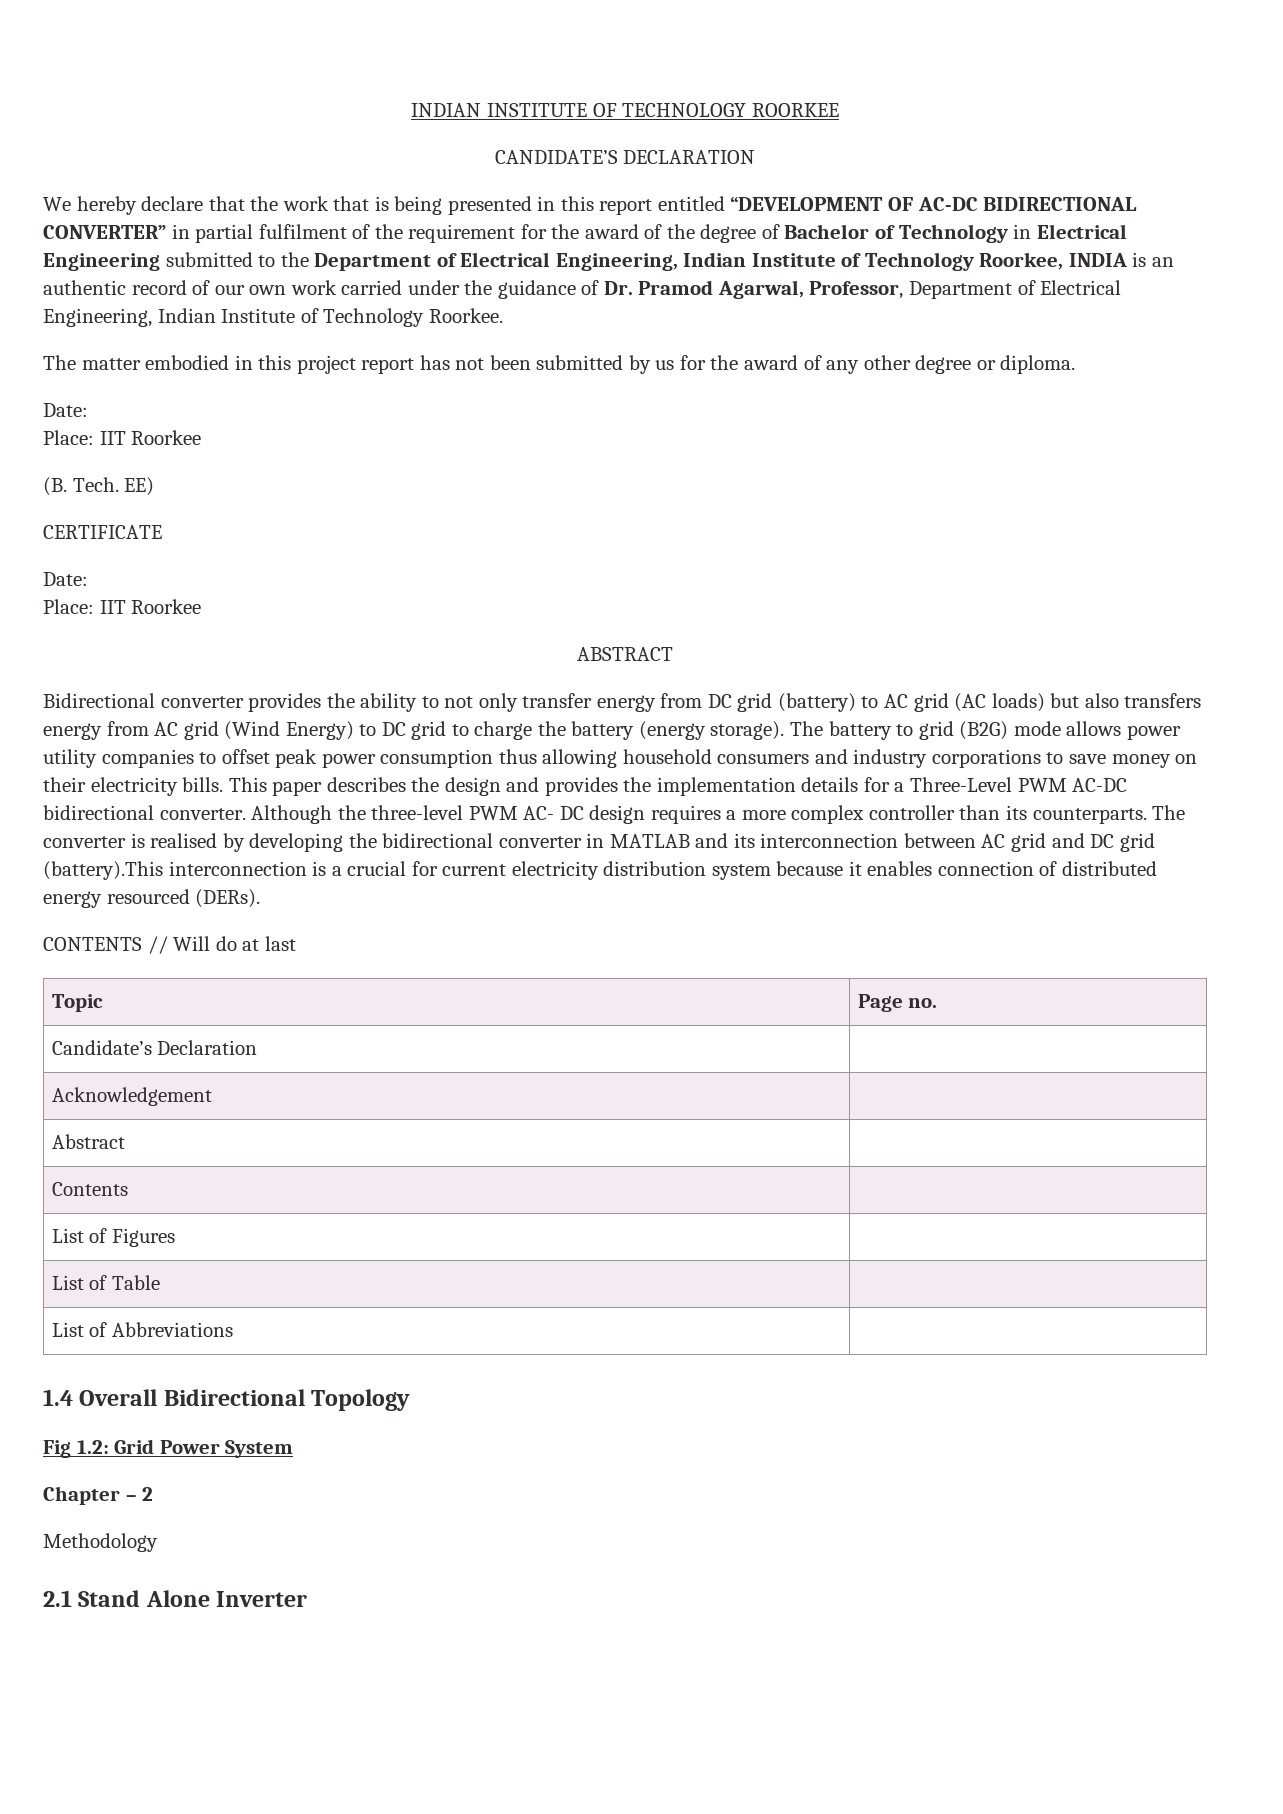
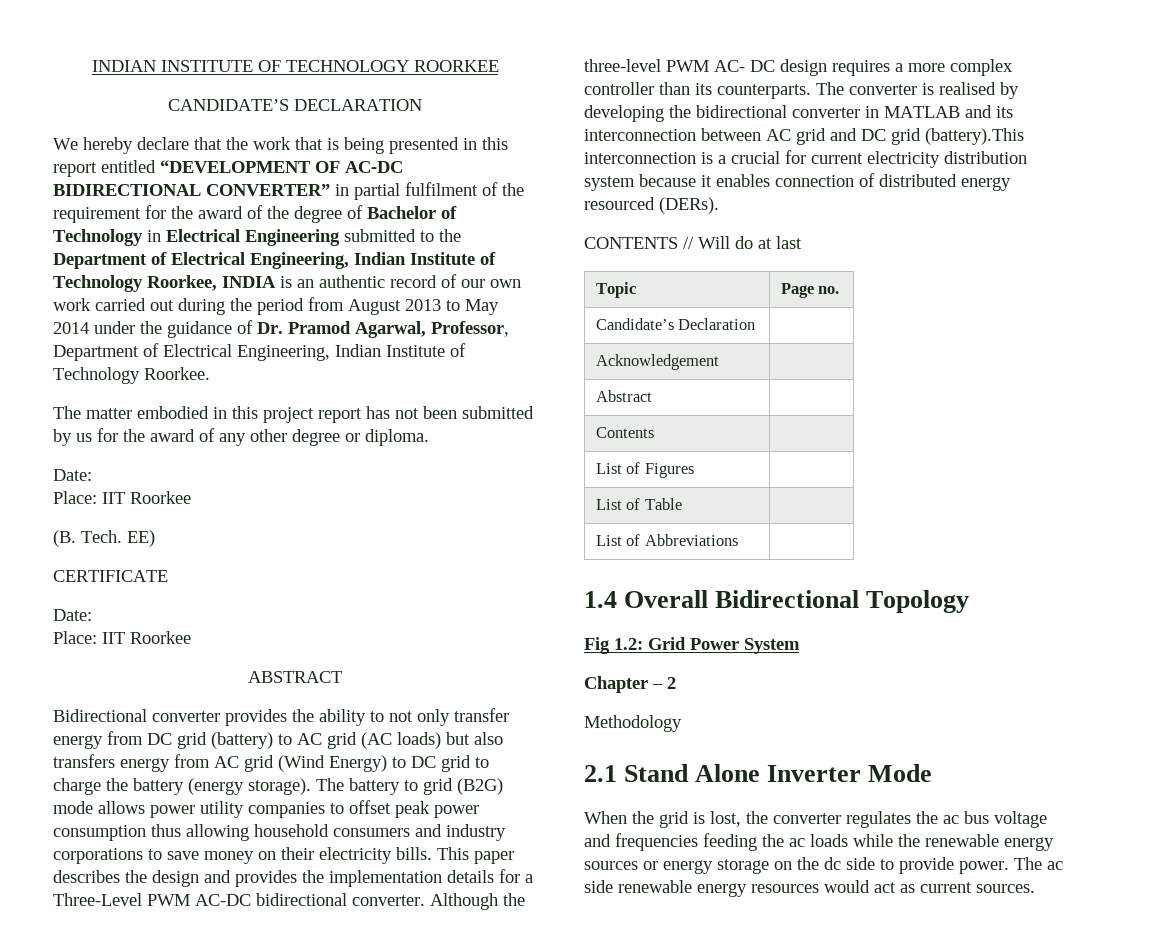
- We hereby declare that the work that is being presented in this report entitled “DEVELOPMENT OF AC-DC BIDIRECTIONAL CONVERTER” in partial fulfilment of the requirement for the award of the degree of Bachelor of Technology in Electrical Engineering submitted to the Department of Electrical Engineering, Indian Institute of Technology Roorkee, INDIA is an authentic record of our own work carried under the guidance of Dr. Pramod Agarwal, Professor, Department of Electrical Engineering, Indian Institute of Technology Roorkee.
+ We hereby declare that the work that is being presented in this report entitled “DEVELOPMENT OF AC-DC BIDIRECTIONAL CONVERTER” in partial fulfilment of the requirement for the award of the degree of Bachelor of Technology in Electrical Engineering submitted to the Department of Electrical Engineering, Indian Institute of Technology Roorkee, INDIA is an authentic record of our own work carried out during the period from August 2013 to May 2014 under the guidance of Dr. Pramod Agarwal, Professor, Department of Electrical Engineering, Indian Institute of Technology Roorkee.
- 2.1 Stand Alone Inverter
+ 2.1 Stand Alone Inverter Mode
+ When the grid is lost, the converter regulates the ac bus voltage and frequencies feeding the ac loads while the renewable energy sources or energy storage on the dc side to provide power. The ac side renewable energy resources would act as current sources.

